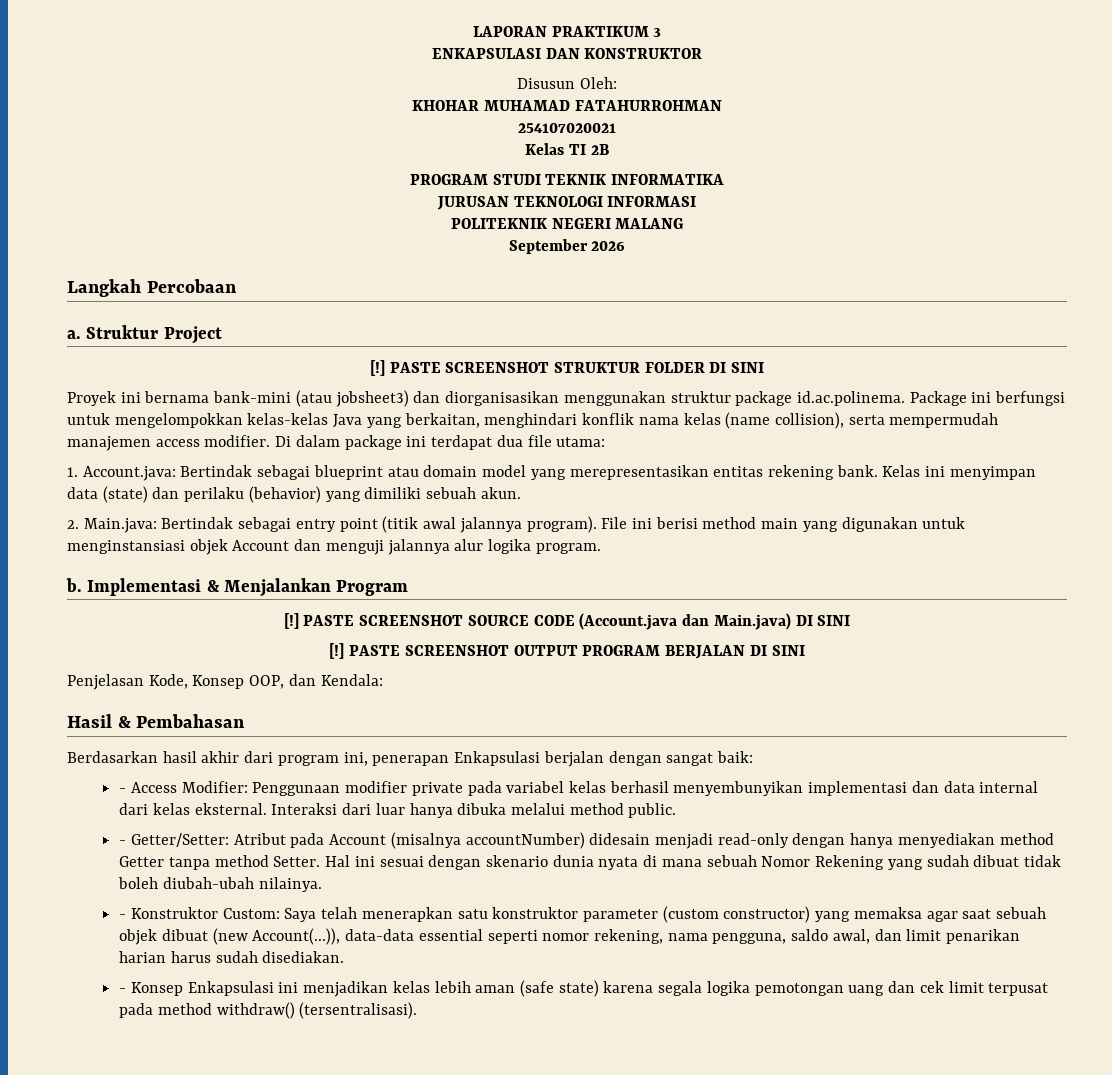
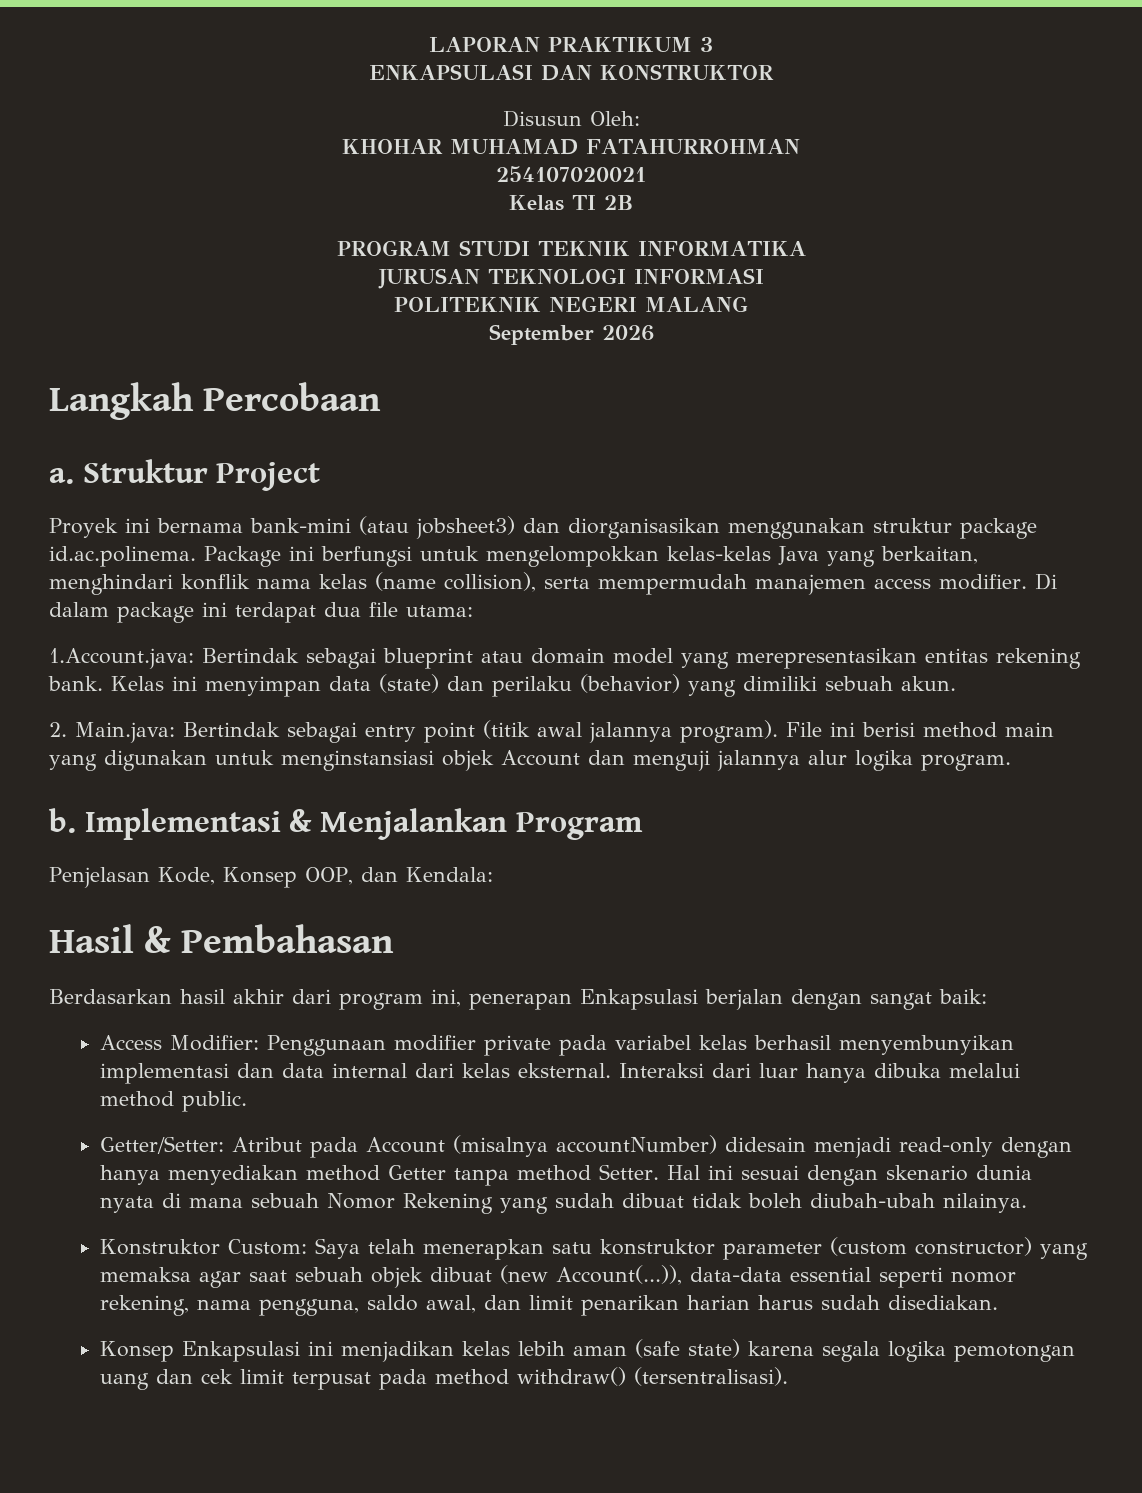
- [!] PASTE SCREENSHOT STRUKTUR FOLDER DI SINI
- 1. Account.java: Bertindak sebagai blueprint atau domain model yang merepresentasikan entitas rekening bank.
+ 1.Account.java: Bertindak sebagai blueprint atau domain model yang merepresentasikan entitas rekening bank.
- [!] PASTE SCREENSHOT SOURCE CODE (Account.java dan Main.java) DI SINI
- [!] PASTE SCREENSHOT OUTPUT PROGRAM BERJALAN DI SINI
- - Access Modifier: Penggunaan modifier private pada variabel kelas berhasil menyembunyikan implementasi dan data internal dari kelas eksternal.
+ Access Modifier: Penggunaan modifier private pada variabel kelas berhasil menyembunyikan implementasi dan data internal dari kelas eksternal.
- - Getter/Setter: Atribut pada Account (misalnya accountNumber) didesain menjadi read-only dengan hanya menyediakan method Getter tanpa method Setter.
+ Getter/Setter: Atribut pada Account (misalnya accountNumber) didesain menjadi read-only dengan hanya menyediakan method Getter tanpa method Setter.
- - Konstruktor Custom: Saya telah menerapkan satu konstruktor parameter (custom constructor) yang memaksa agar saat sebuah objek dibuat (new Account(...)), data-data essential seperti nomor rekening, nama pengguna, saldo awal, dan limit penarikan harian harus sudah disediakan.
+ Konstruktor Custom: Saya telah menerapkan satu konstruktor parameter (custom constructor) yang memaksa agar saat sebuah objek dibuat (new Account(...)), data-data essential seperti nomor rekening, nama pengguna, saldo awal, dan limit penarikan harian harus sudah disediakan.
- - Konsep Enkapsulasi ini menjadikan kelas lebih aman (safe state) karena segala logika pemotongan uang dan cek limit terpusat pada method withdraw() (tersentralisasi).
+ Konsep Enkapsulasi ini menjadikan kelas lebih aman (safe state) karena segala logika pemotongan uang dan cek limit terpusat pada method withdraw() (tersentralisasi).

